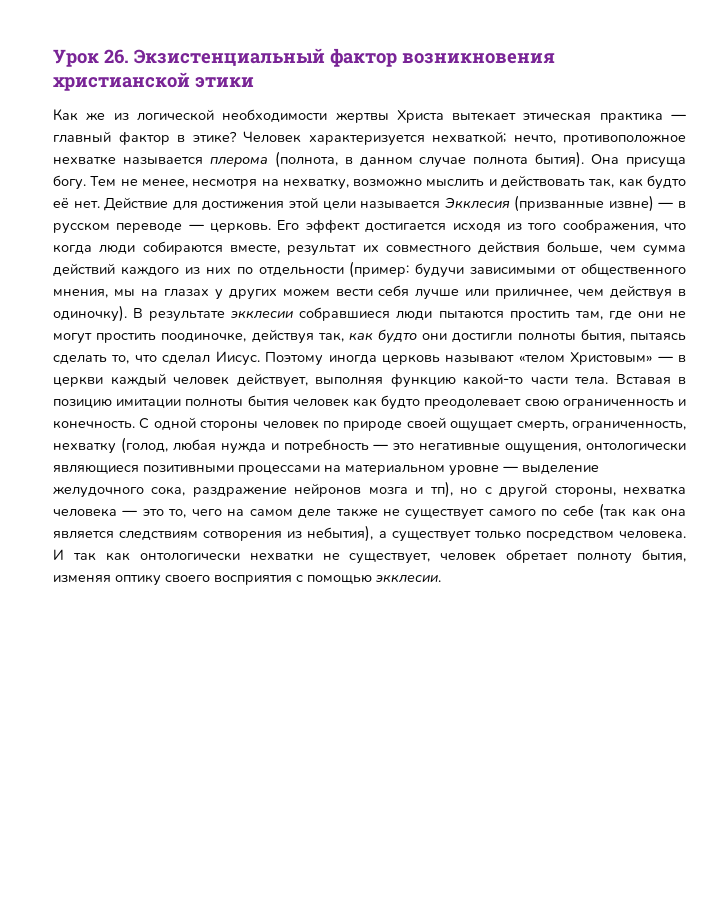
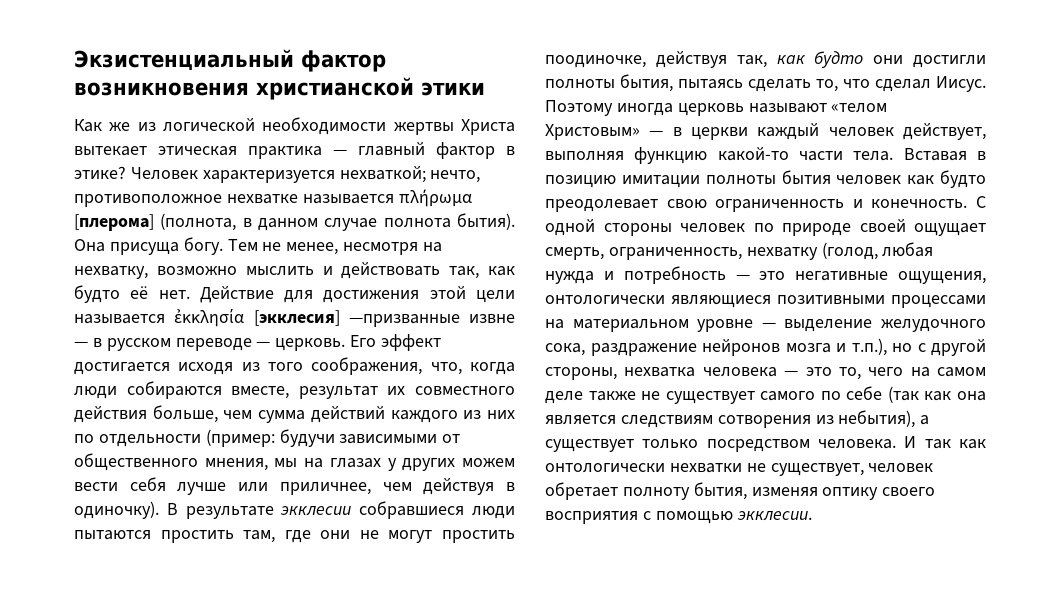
- Урок 26. Экзистенциальный фактор возникновения христианской этики
+ Экзистенциальный фактор возникновения христианской этики
- Человек характеризуется нехваткой; нечто, противоположное нехватке называется плерома (полнота, в данном случае полнота бытия).
+ Человек характеризуется нехваткой; нечто, противоположное нехватке называется πλήρωμα [плерома] (полнота, в данном случае полнота бытия).
- Действие для достижения этой цели называется Экклесия (призванные извне) — в русском переводе — церковь.
+ Действие для достижения этой цели называется ἐκκλησία [экклесия] —призванные извне — в русском переводе — церковь.
- Его эффект достигается исходя из того соображения, что когда люди собираются вместе, результат их совместного действия больше, чем сумма действий каждого из них по отдельности (пример: будучи зависимыми от общественного мнения, мы на глазах у других можем вести себя лучше или приличнее, чем действуя в одиночку).
+ Его эффект достигается исходя из того соображения, что, когда люди собираются вместе, результат их совместного действия больше, чем сумма действий каждого из них по отдельности (пример: будучи зависимыми от общественного мнения, мы на глазах у других можем вести себя лучше или приличнее, чем действуя в одиночку).
- С одной стороны человек по природе своей ощущает смерть, ограниченность, нехватку (голод, любая нужда и потребность — это негативные ощущения, онтологически являющиеся позитивными процессами на материальном уровне — выделение желудочного сока, раздражение нейронов мозга и тп), но с другой стороны, нехватка человека — это то, чего на самом деле также не существует самого по себе (так как она является следствиям сотворения из небытия), а существует только посредством человека.
+ С одной стороны человек по природе своей ощущает смерть, ограниченность, нехватку (голод, любая нужда и потребность — это негативные ощущения, онтологически являющиеся позитивными процессами на материальном уровне — выделение желудочного сока, раздражение нейронов мозга и т.п.), но с другой стороны, нехватка человека — это то, чего на самом деле также не существует самого по себе (так как она является следствиям сотворения из небытия), а существует только посредством человека.

